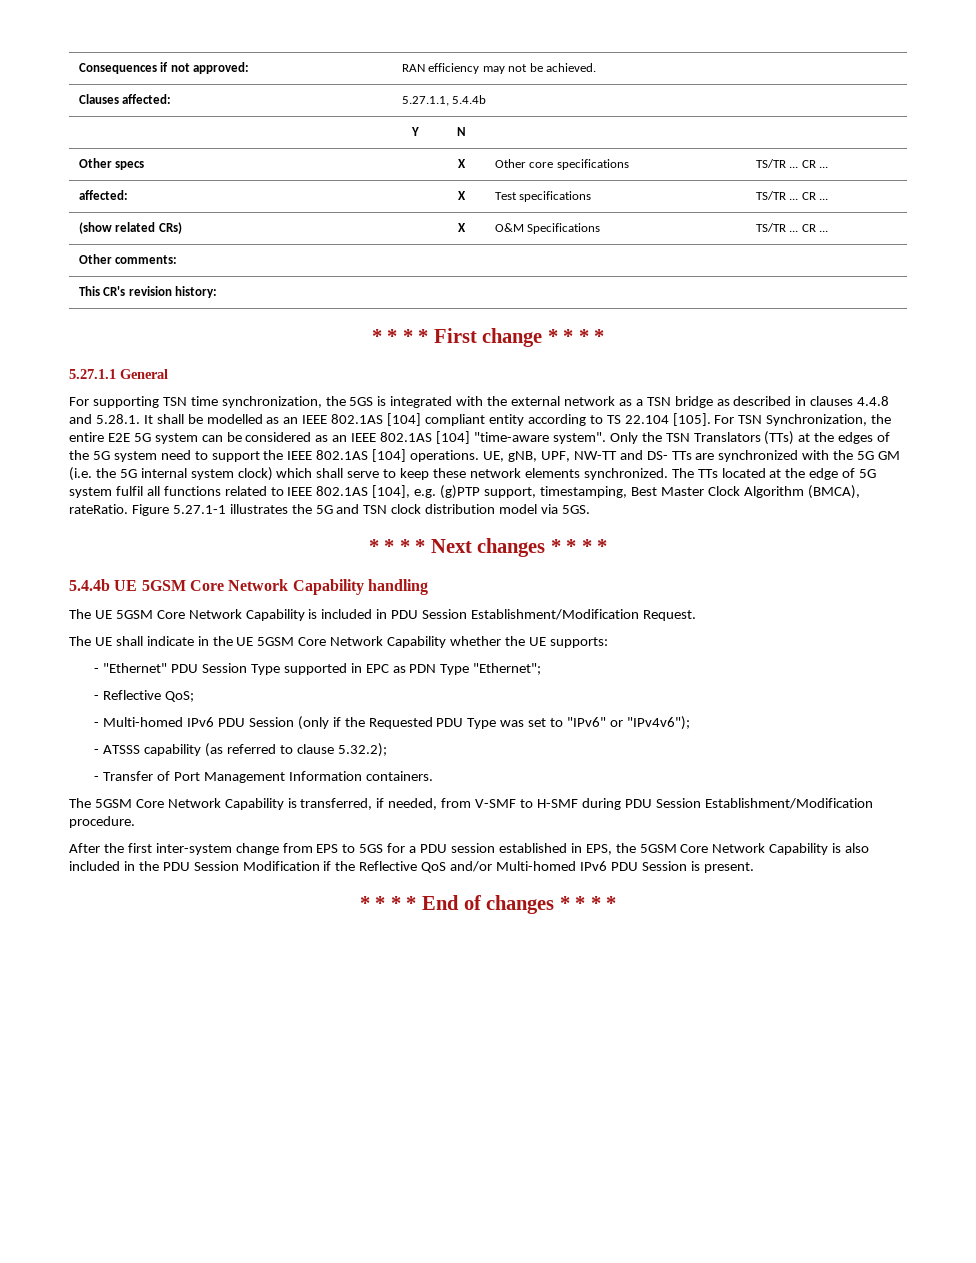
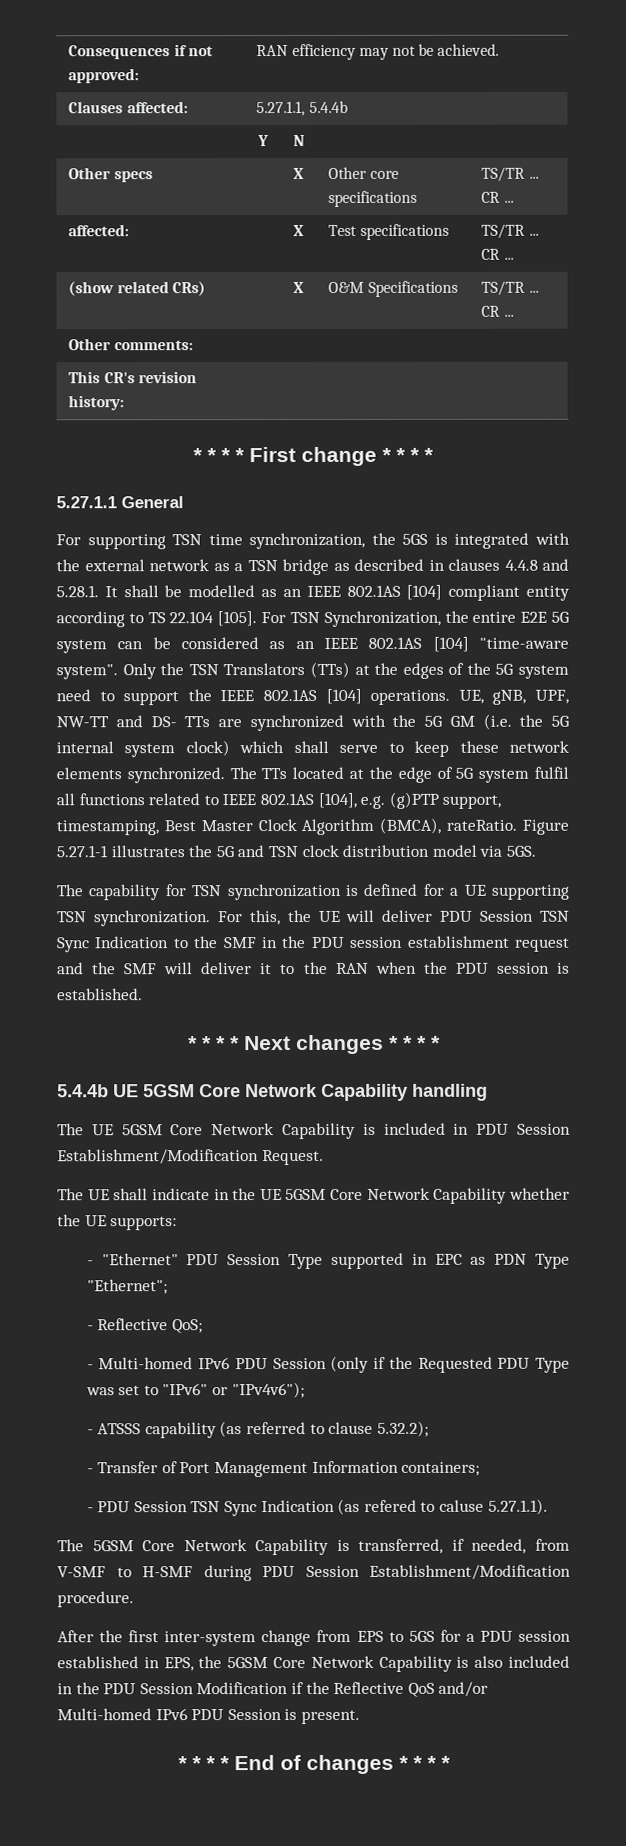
+ The capability for TSN synchronization is defined for a UE supporting TSN synchronization. For this, the UE will deliver PDU Session TSN Sync Indication to the SMF in the PDU session establishment request and the SMF will deliver it to the RAN when the PDU session is established.
- - Transfer of Port Management Information containers.
+ - Transfer of Port Management Information containers;
+ - PDU Session TSN Sync Indication (as refered to caluse 5.27.1.1).

